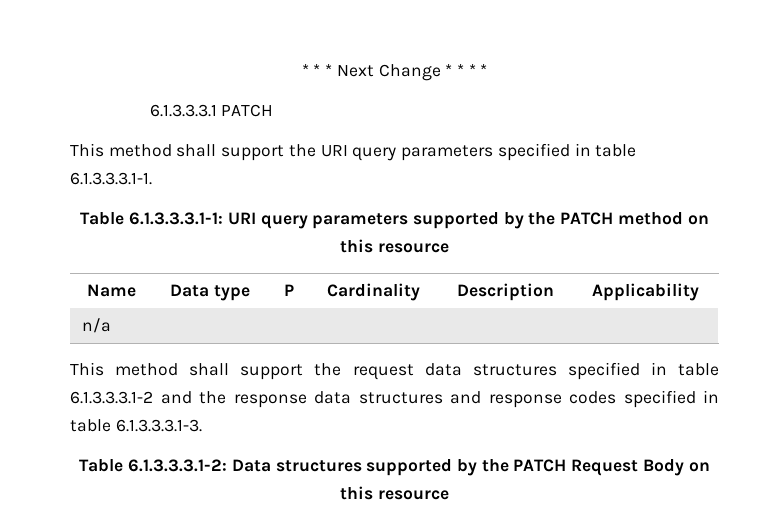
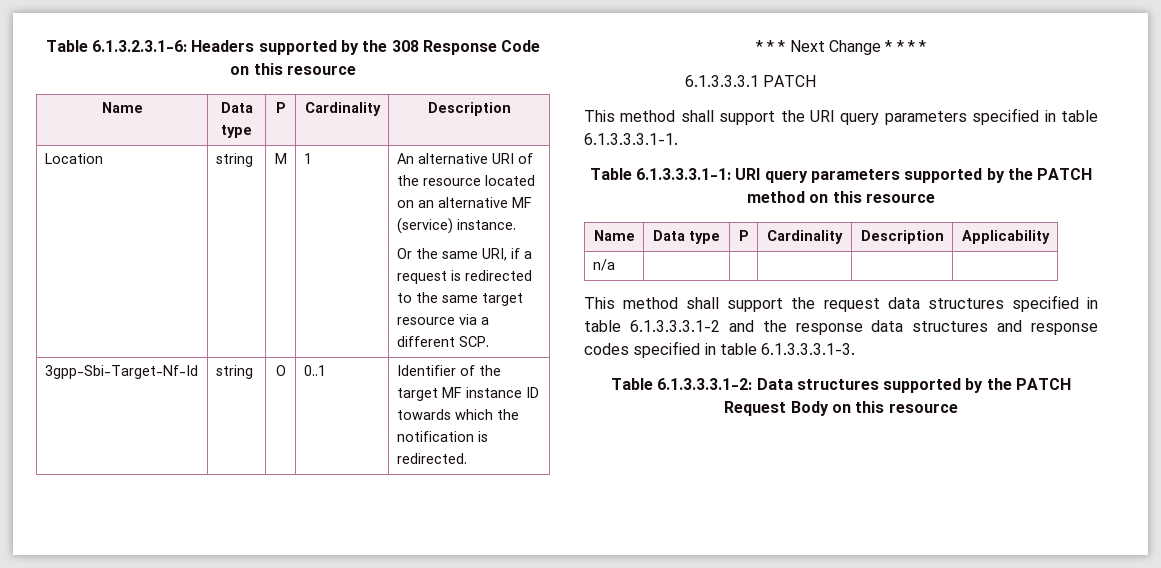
+ Table 6.1.3.2.3.1-6: Headers supported by the 308 Response Code on this resource
+ Name | Data type | P | Cardinality | Description
+ Location | string | M | 1 | An alternative URI of the resource located on an alternative MF (service) instance.
+ Or the same URI, if a request is redirected to the same target resource via a different SCP.
+ 3gpp-Sbi-Target-Nf-Id | string | O | 0..1 | Identifier of the target MF instance ID towards which the notification is redirected.

